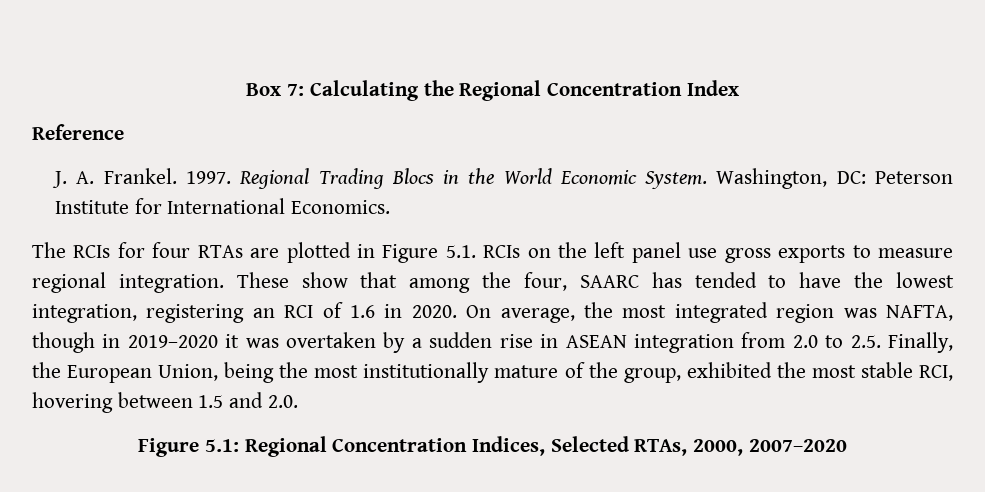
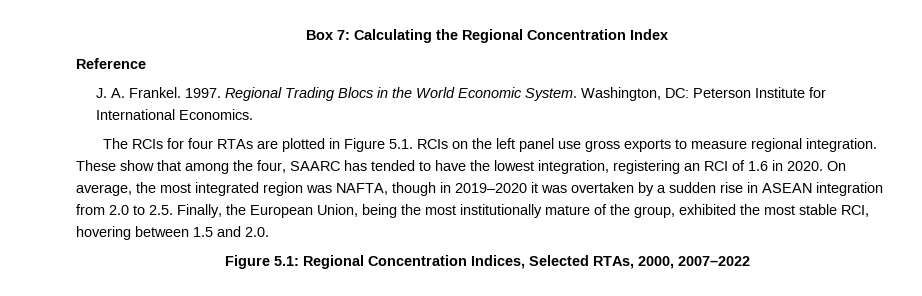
- Figure 5.1: Regional Concentration Indices, Selected RTAs, 2000, 2007–2020
+ Figure 5.1: Regional Concentration Indices, Selected RTAs, 2000, 2007–2022

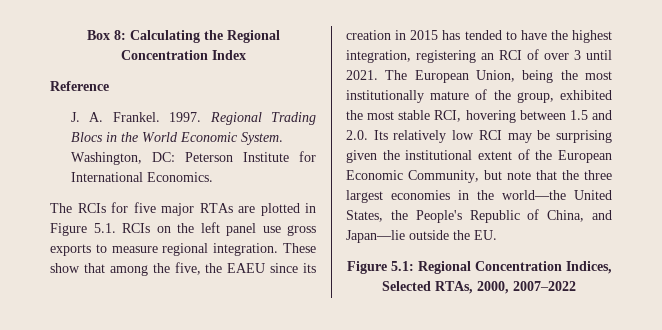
- Box 7: Calculating the Regional Concentration Index
+ Box 8: Calculating the Regional Concentration Index
- The RCIs for four RTAs are plotted in Figure 5.1. RCIs on the left panel use gross exports to measure regional integration.
+ The RCIs for five major RTAs are plotted in Figure 5.1. RCIs on the left panel use gross exports to measure regional integration.
- These show that among the four, SAARC has tended to have the lowest integration, registering an RCI of 1.6 in 2020. On average, the most integrated region was NAFTA, though in 2019–2020 it was overtaken by a sudden rise in ASEAN integration from 2.0 to 2.5. Finally, the European Union, being the most institutionally mature of the group, exhibited the most stable RCI, hovering between 1.5 and 2.0.
+ These show that among the five, the EAEU since its creation in 2015 has tended to have the highest integration, registering an RCI of over 3 until 2021. The European Union, being the most institutionally mature of the group, exhibited the most stable RCI, hovering between 1.5 and 2.0. Its relatively low RCI may be surprising given the institutional extent of the European Economic Community, but note that the three largest economies in the world—the United States, the People's Republic of China, and Japan—lie outside the EU.

